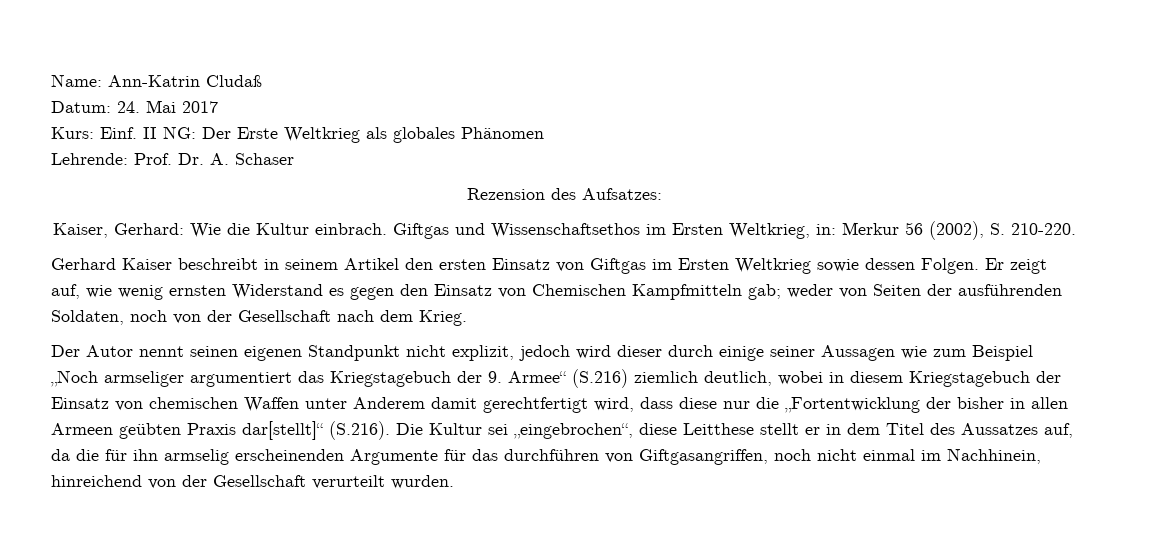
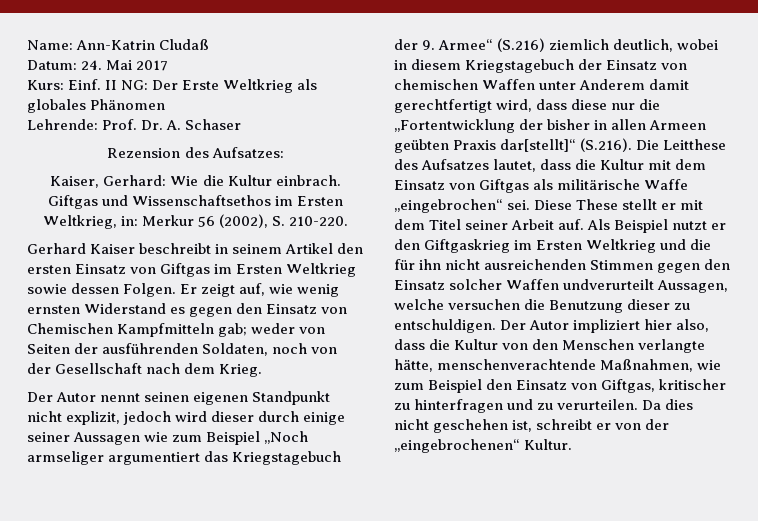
- Der Autor nennt seinen eigenen Standpunkt nicht explizit, jedoch wird dieser durch einige seiner Aussagen wie zum Beispiel „Noch armseliger argumentiert das Kriegstagebuch der 9. Armee“ (S.216) ziemlich deutlich, wobei in diesem Kriegstagebuch der Einsatz von chemischen Waffen unter Anderem damit gerechtfertigt wird, dass diese nur die „Fortentwicklung der bisher in allen Armeen geübten Praxis dar[stellt]“ (S.216). Die Kultur sei „eingebrochen“, diese Leitthese stellt er in dem Titel des Aussatzes auf, da die für ihn armselig erscheinenden Argumente für das durchführen von Giftgasangriffen, noch nicht einmal im Nachhinein, hinreichend von der Gesellschaft verurteilt wurden.
+ Der Autor nennt seinen eigenen Standpunkt nicht explizit, jedoch wird dieser durch einige seiner Aussagen wie zum Beispiel „Noch armseliger argumentiert das Kriegstagebuch der 9. Armee“ (S.216) ziemlich deutlich, wobei in diesem Kriegstagebuch der Einsatz von chemischen Waffen unter Anderem damit gerechtfertigt wird, dass diese nur die „Fortentwicklung der bisher in allen Armeen geübten Praxis dar[stellt]“ (S.216). Die Leitthese des Aufsatzes lautet, dass die Kultur mit dem Einsatz von Giftgas als militärische Waffe „eingebrochen“ sei. Diese These stellt er mit dem Titel seiner Arbeit auf. Als Beispiel nutzt er den Giftgaskrieg im Ersten Weltkrieg und die für ihn nicht ausreichenden Stimmen gegen den Einsatz solcher Waffen undverurteilt Aussagen, welche versuchen die Benutzung dieser zu entschuldigen. Der Autor impliziert hier also, dass die Kultur von den Menschen verlangte hätte, menschenverachtende Maßnahmen, wie zum Beispiel den Einsatz von Giftgas, kritischer zu hinterfragen und zu verurteilen. Da dies nicht geschehen ist, schreibt er von der „eingebrochenen“ Kultur.

